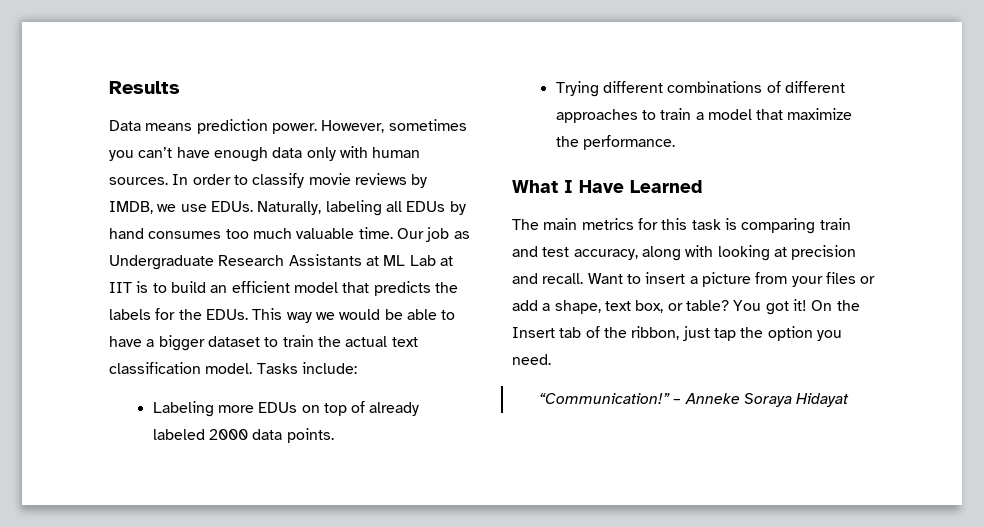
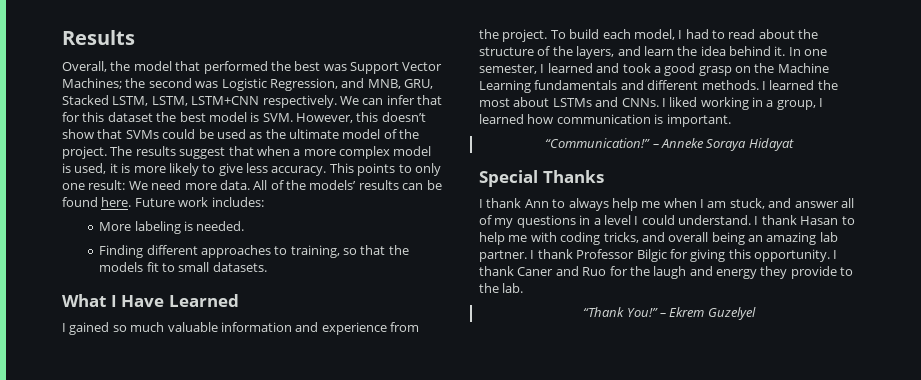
- Data means prediction power. However, sometimes you can’t have enough data only with human sources. In order to classify movie reviews by IMDB, we use EDUs. Naturally, labeling all EDUs by hand consumes too much valuable time. Our job as Undergraduate Research Assistants at ML Lab at IIT is to build an efficient model that predicts the labels for the EDUs. This way we would be able to have a bigger dataset to train the actual text classification model. Tasks include:
- Labeling more EDUs on top of already labeled 2000 data points.
- Trying different combinations of different approaches to train a model that maximize the performance.
+ Overall, the model that performed the best was Support Vector Machines; the second was Logistic Regression, and MNB, GRU, Stacked LSTM, LSTM, LSTM+CNN respectively. We can infer that for this dataset the best model is SVM. However, this doesn’t show that SVMs could be used as the ultimate model of the project. The results suggest that when a more complex model is used, it is more likely to give less accuracy. This points to only one result: We need more data. All of the models’ results can be found here. Future work includes:
+ More labeling is needed.
+ Finding different approaches to training, so that the models fit to small datasets.
  What I Have Learned
- The main metrics for this task is comparing train and test accuracy, along with looking at precision and recall. Want to insert a picture from your files or add a shape, text box, or table? You got it! On the Insert tab of the ribbon, just tap the option you need.
+ I gained so much valuable information and experience from the project. To build each model, I had to read about the structure of the layers, and learn the idea behind it. In one semester, I learned and took a good grasp on the Machine Learning fundamentals and different methods. I learned the most about LSTMs and CNNs. I liked working in a group, I learned how communication is important.
+ Special Thanks
+ I thank Ann to always help me when I am stuck, and answer all of my questions in a level I could understand. I thank Hasan to help me with coding tricks, and overall being an amazing lab partner. I thank Professor Bilgic for giving this opportunity. I thank Caner and Ruo for the laugh and energy they provide to the lab.
+ “Thank You!” – Ekrem Guzelyel

